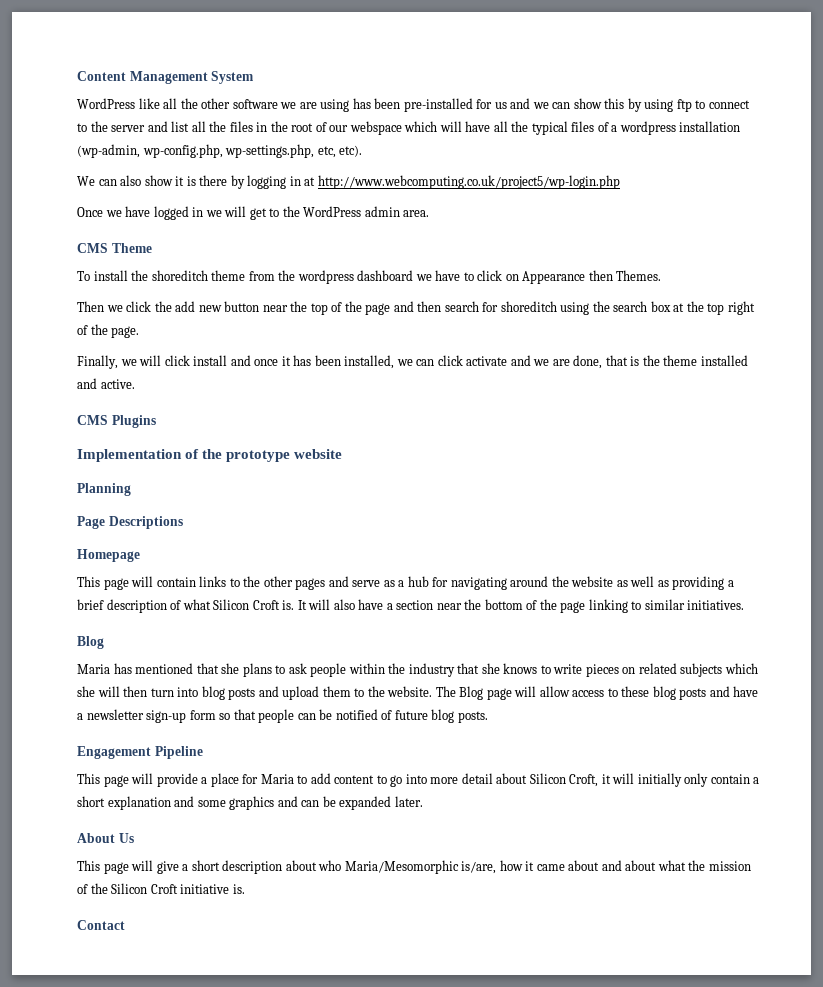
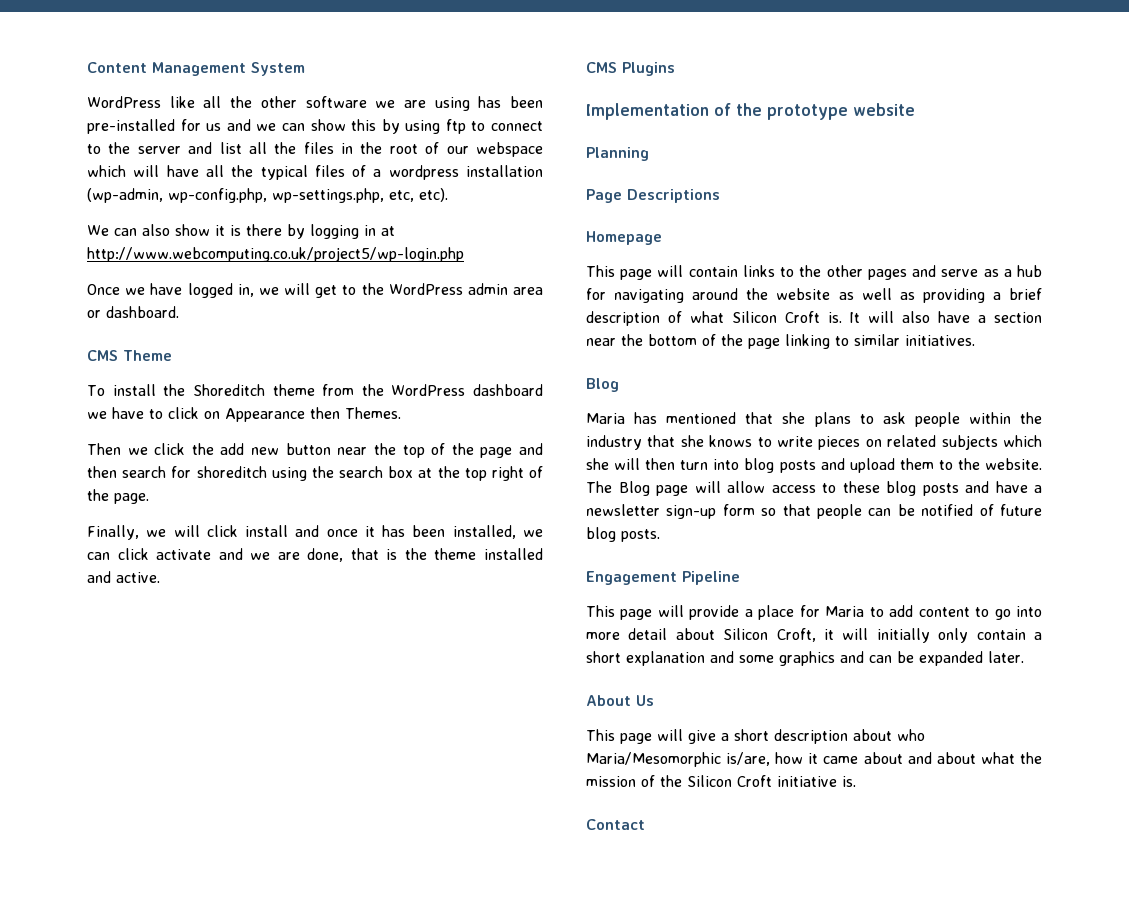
- Once we have logged in we will get to the WordPress admin area.
+ Once we have logged in, we will get to the WordPress admin area or dashboard.
- To install the shoreditch theme from the wordpress dashboard we have to click on Appearance then Themes.
+ To install the Shoreditch theme from the WordPress dashboard we have to click on Appearance then Themes.

